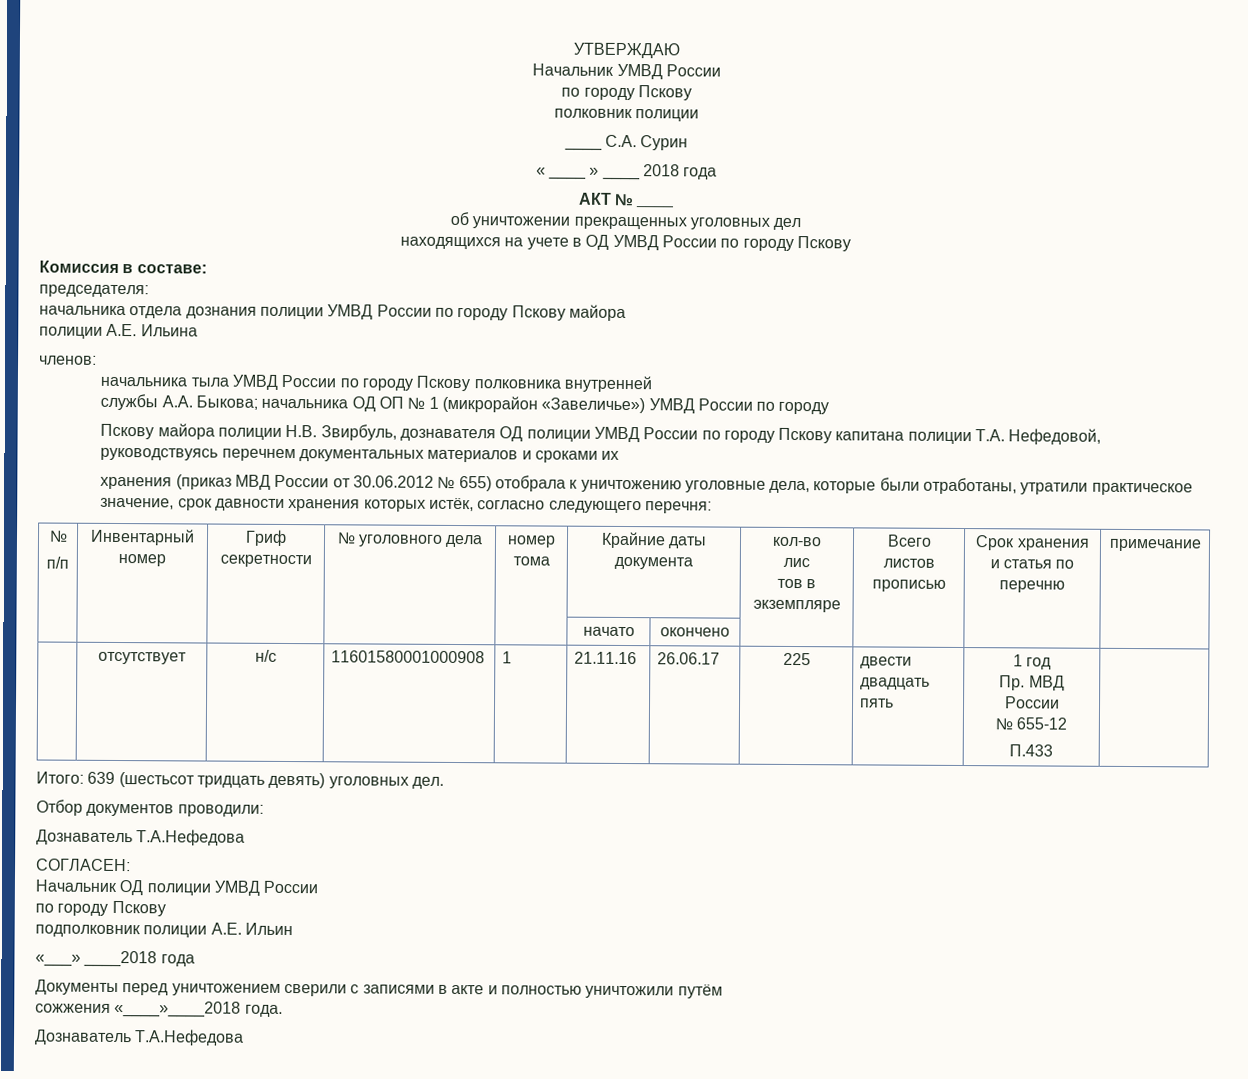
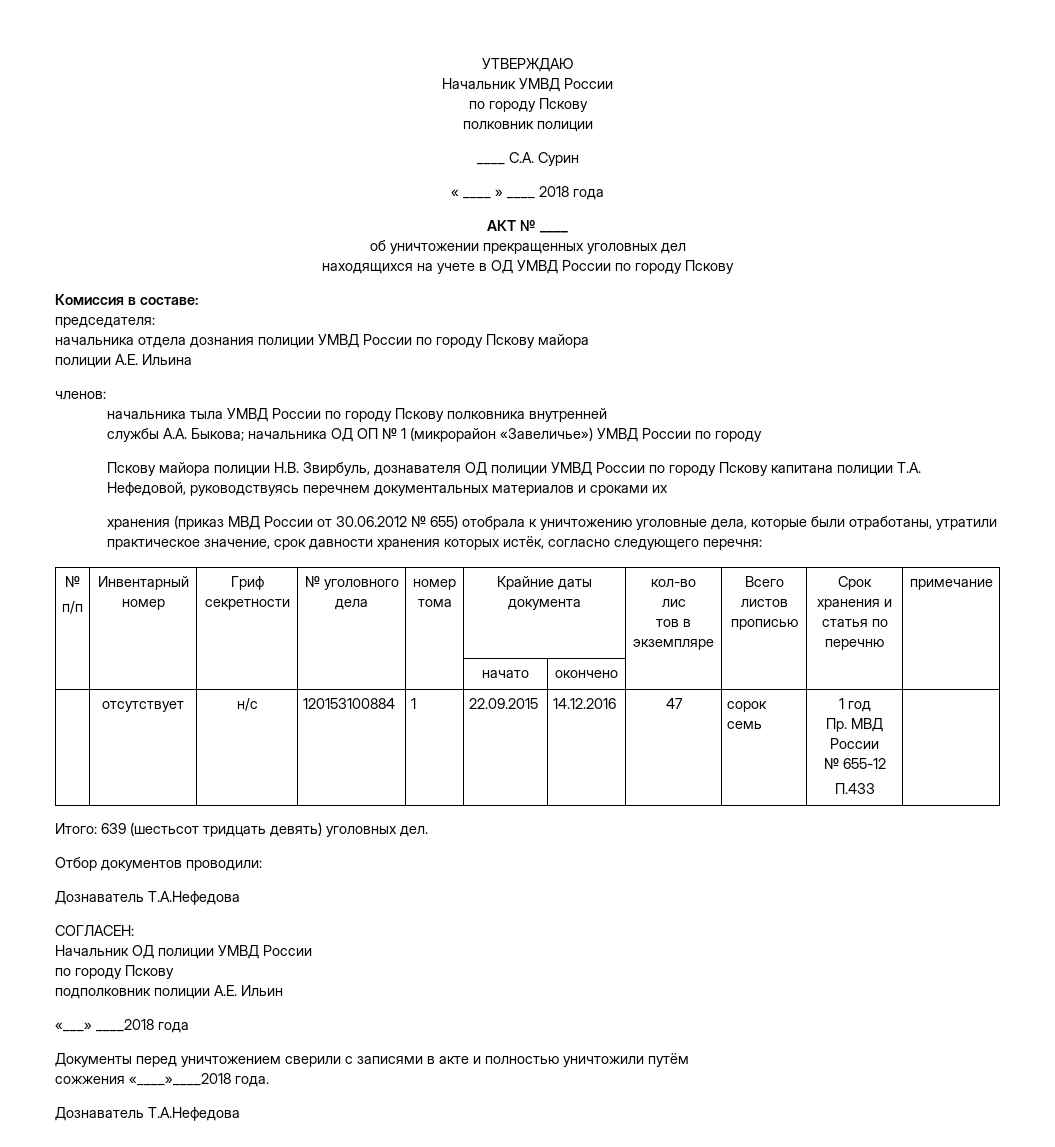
- | отсутствует | н/с | 11601580001000908 | 1 | 21.11.16 | 26.06.17 | 225 | двести двадцать пять | 1 год
+ | отсутствует | н/с | 120153100884 | 1 | 22.09.2015 | 14.12.2016 | 47 | сорок семь | 1 год

